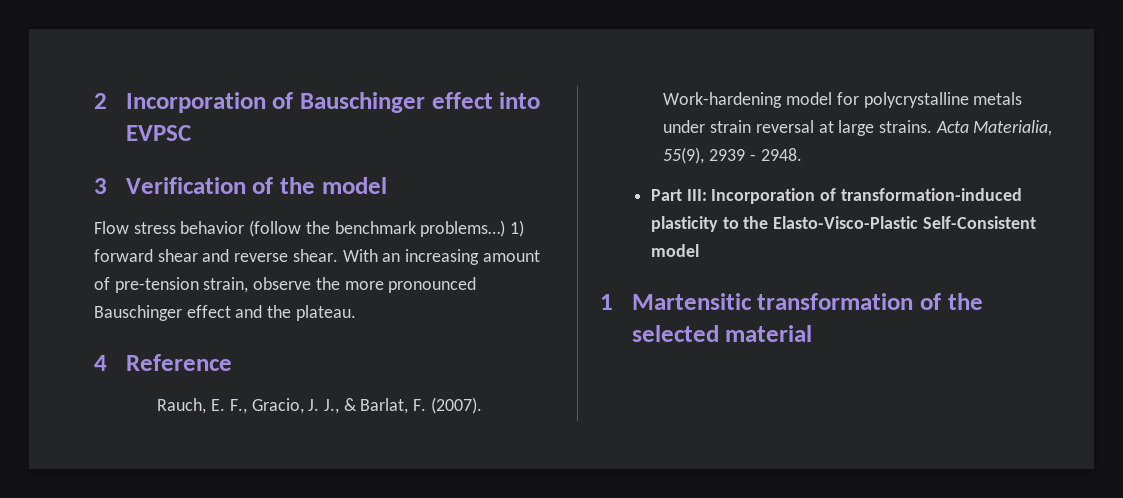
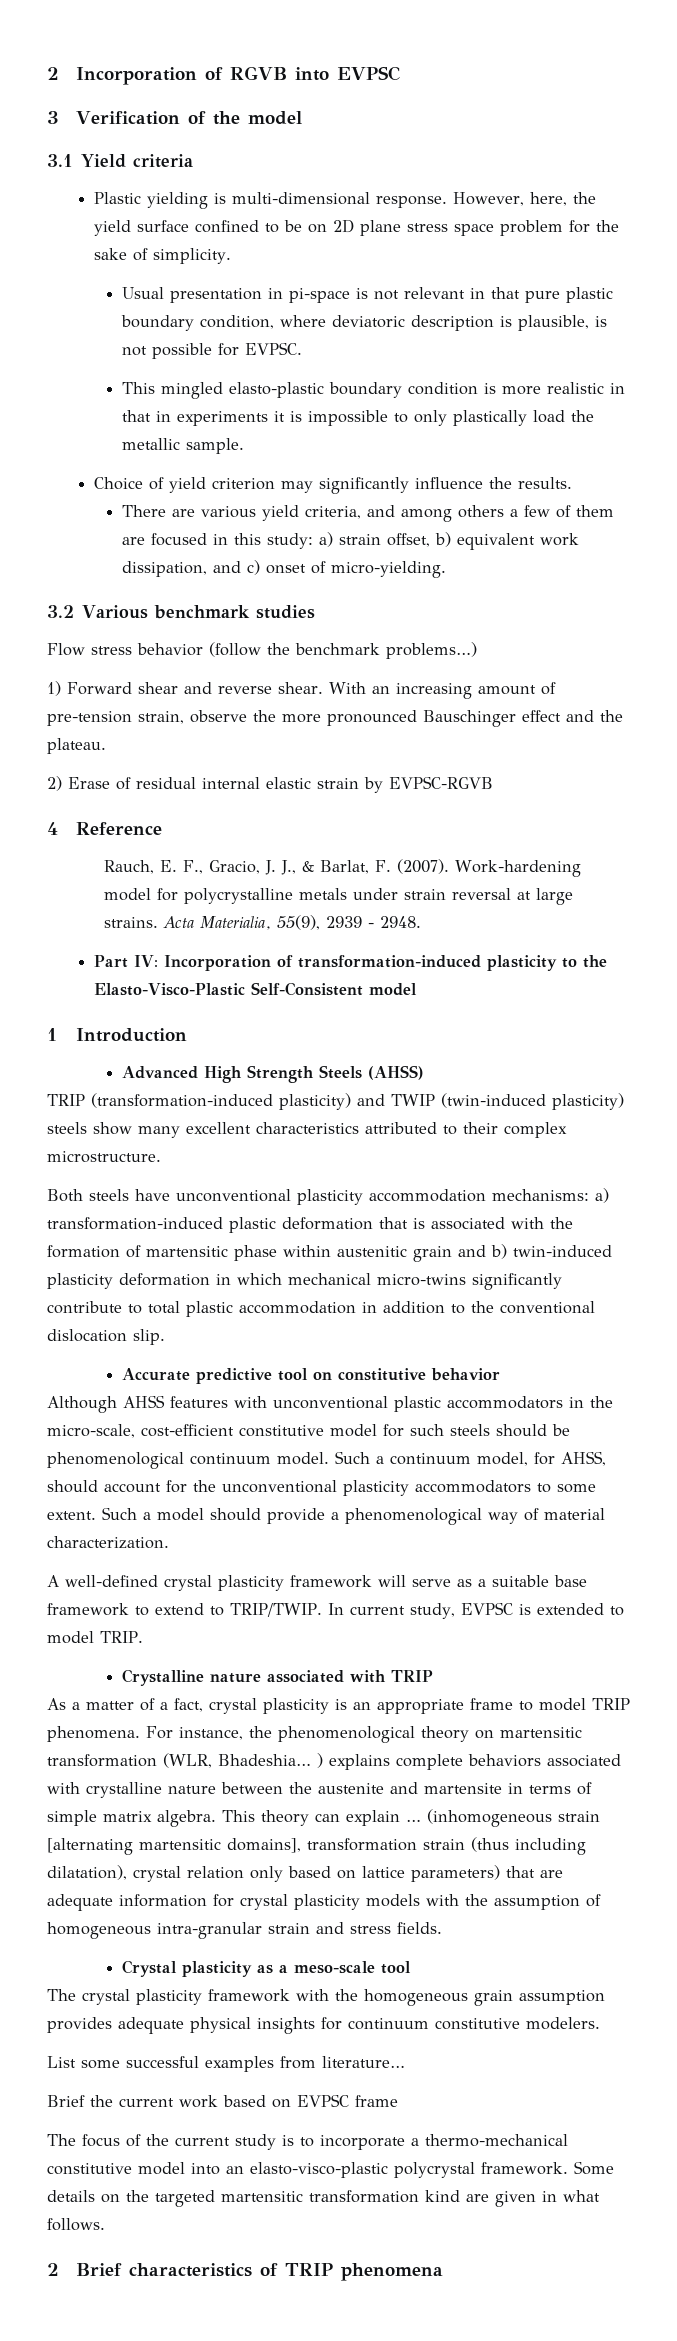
- 2 Incorporation of Bauschinger effect into EVPSC
+ 2 Incorporation of RGVB into EVPSC
+ 3.1 Yield criteria
+ Plastic yielding is multi-dimensional response. However, here, the yield surface confined to be on 2D plane stress space problem for the sake of simplicity.
+ Usual presentation in pi-space is not relevant in that pure plastic boundary condition, where deviatoric description is plausible, is not possible for EVPSC.
+ This mingled elasto-plastic boundary condition is more realistic in that in experiments it is impossible to only plastically load the metallic sample.
+ Choice of yield criterion may significantly influence the results.
+ There are various yield criteria, and among others a few of them are focused in this study: a) strain offset, b) equivalent work dissipation, and c) onset of micro-yielding.
+ 3.2 Various benchmark studies
- Flow stress behavior (follow the benchmark problems…) 1) forward shear and reverse shear.
+ Flow stress behavior (follow the benchmark problems…)
+ 1) Forward shear and reverse shear.
+ 2) Erase of residual internal elastic strain by EVPSC-RGVB
- Part III: Incorporation of transformation-induced plasticity to the Elasto-Visco-Plastic Self-Consistent model
+ Part IV: Incorporation of transformation-induced plasticity to the Elasto-Visco-Plastic Self-Consistent model
- 1 Martensitic transformation of the selected material
+ 1 Introduction
+ Advanced High Strength Steels (AHSS)
+ TRIP (transformation-induced plasticity) and TWIP (twin-induced plasticity) steels show many excellent characteristics attributed to their complex microstructure.
+ Both steels have unconventional plasticity accommodation mechanisms: a) transformation-induced plastic deformation that is associated with the formation of martensitic phase within austenitic grain and b) twin-induced plasticity deformation in which mechanical micro-twins significantly contribute to total plastic accommodation in addition to the conventional dislocation slip.
+ Accurate predictive tool on constitutive behavior
+ Although AHSS features with unconventional plastic accommodators in the micro-scale, cost-efficient constitutive model for such steels should be phenomenological continuum model. Such a continuum model, for AHSS, should account for the unconventional plasticity accommodators to some extent. Such a model should provide a phenomenological way of material characterization.
+ A well-defined crystal plasticity framework will serve as a suitable base framework to extend to TRIP/TWIP. In current study, EVPSC is extended to model TRIP.
+ Crystalline nature associated with TRIP
+ As a matter of a fact, crystal plasticity is an appropriate frame to model TRIP phenomena. For instance, the phenomenological theory on martensitic transformation (WLR, Bhadeshia… ) explains complete behaviors associated with crystalline nature between the austenite and martensite in terms of simple matrix algebra. This theory can explain … (inhomogeneous strain [alternating martensitic domains], transformation strain (thus including dilatation), crystal relation only based on lattice parameters) that are adequate information for crystal plasticity models with the assumption of homogeneous intra-granular strain and stress fields.
+ Crystal plasticity as a meso-scale tool
+ The crystal plasticity framework with the homogeneous grain assumption provides adequate physical insights for continuum constitutive modelers.
+ List some successful examples from literature…
+ Brief the current work based on EVPSC frame
+ The focus of the current study is to incorporate a thermo-mechanical constitutive model into an elasto-visco-plastic polycrystal framework. Some details on the targeted martensitic transformation kind are given in what follows.
+ 2 Brief characteristics of TRIP phenomena

